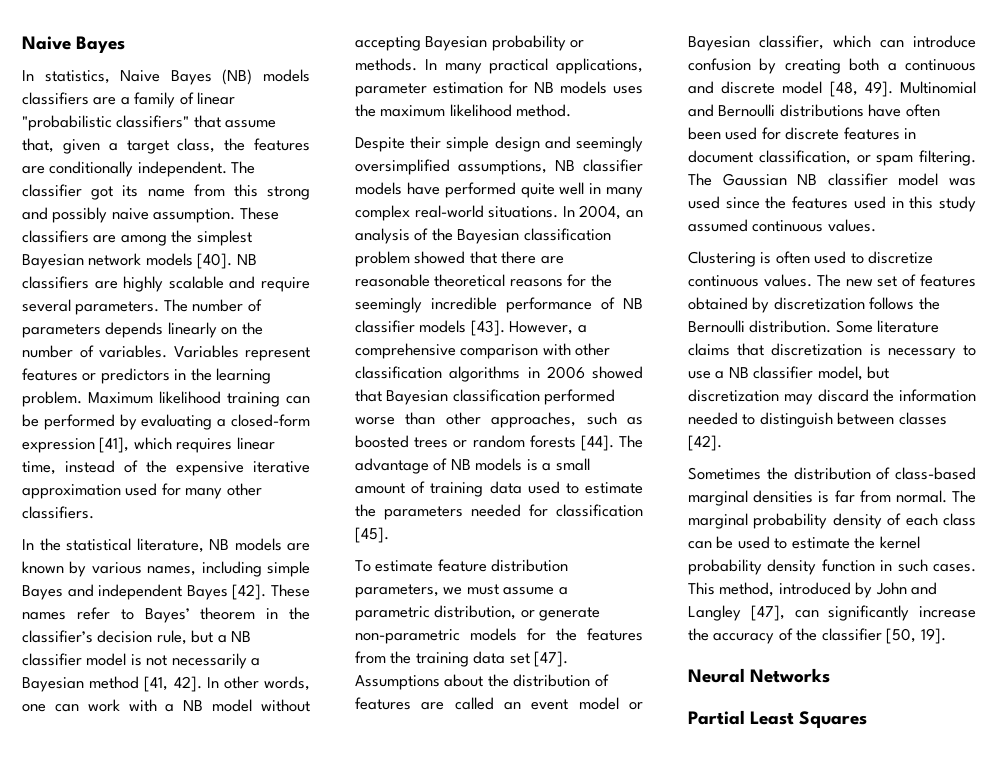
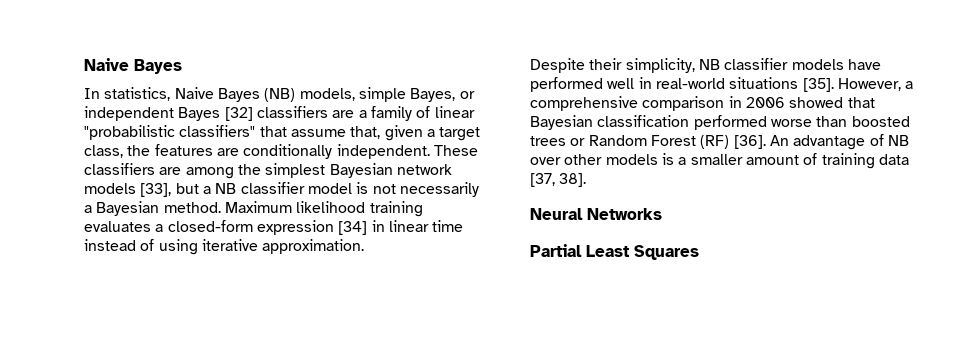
- In statistics, Naive Bayes (NB) models classifiers are a family of linear "probabilistic classifiers" that assume that, given a target class, the features are conditionally independent.
+ In statistics, Naive Bayes (NB) models, simple Bayes, or independent Bayes [32] classifiers are a family of linear "probabilistic classifiers" that assume that, given a target class, the features are conditionally independent.
- The classifier got its name from this strong and possibly naive assumption.
- These classifiers are among the simplest Bayesian network models [40]. NB classifiers are highly scalable and require several parameters. The number of parameters depends linearly on the number of variables. Variables represent features or predictors in the learning problem. Maximum likelihood training can be performed by evaluating a closed-form expression [41], which requires linear time, instead of the expensive iterative approximation used for many other classifiers.
- In the statistical literature, NB models are known by various names, including simple Bayes and independent Bayes [42]. These names refer to Bayes’ theorem in the classifier’s decision rule, but a NB classifier model is not necessarily a Bayesian method [41, 42]. In other words, one can work with a NB model without accepting Bayesian probability or methods. In many practical applications, parameter estimation for NB models uses the maximum likelihood method.
- Despite their simple design and seemingly oversimplified assumptions, NB classifier models have performed quite well in many complex real-world situations. In 2004, an analysis of the Bayesian classification problem showed that there are reasonable theoretical reasons for the seemingly incredible performance of NB classifier models [43]. However, a comprehensive comparison with other classification algorithms in 2006 showed that Bayesian classification performed worse than other approaches, such as boosted trees or random forests [44]. The advantage of NB models is a small amount of training data used to estimate the parameters needed for classification [45].
- To estimate feature distribution parameters, we must assume a parametric distribution, or generate non-parametric models for the features from the training data set [47]. Assumptions about the distribution of features are called an event model or Bayesian classifier, which can introduce confusion by creating both a continuous and discrete model [48, 49]. Multinomial and Bernoulli distributions have often been used for discrete features in document classification, or spam filtering. The Gaussian NB classifier model was used since the features used in this study assumed continuous values.
- Clustering is often used to discretize continuous values. The new set of features obtained by discretization follows the Bernoulli distribution. Some literature claims that discretization is necessary to use a NB classifier model, but discretization may discard the information needed to distinguish between classes [42].
- Sometimes the distribution of class-based marginal densities is far from normal. The marginal probability density of each class can be used to estimate the kernel probability density function in such cases. This method, introduced by John and Langley [47], can significantly increase the accuracy of the classifier [50, 19].
+ These classifiers are among the simplest Bayesian network models [33], but a NB classifier model is not necessarily a Bayesian method. Maximum likelihood training evaluates a closed-form expression [34] in linear time instead of using iterative approximation.
+ Despite their simplicity, NB classifier models have performed well in real-world situations [35]. However, a comprehensive comparison in 2006 showed that Bayesian classification performed worse than boosted trees or Random Forest (RF) [36]. An advantage of NB over other models is a smaller amount of training data [37, 38].

